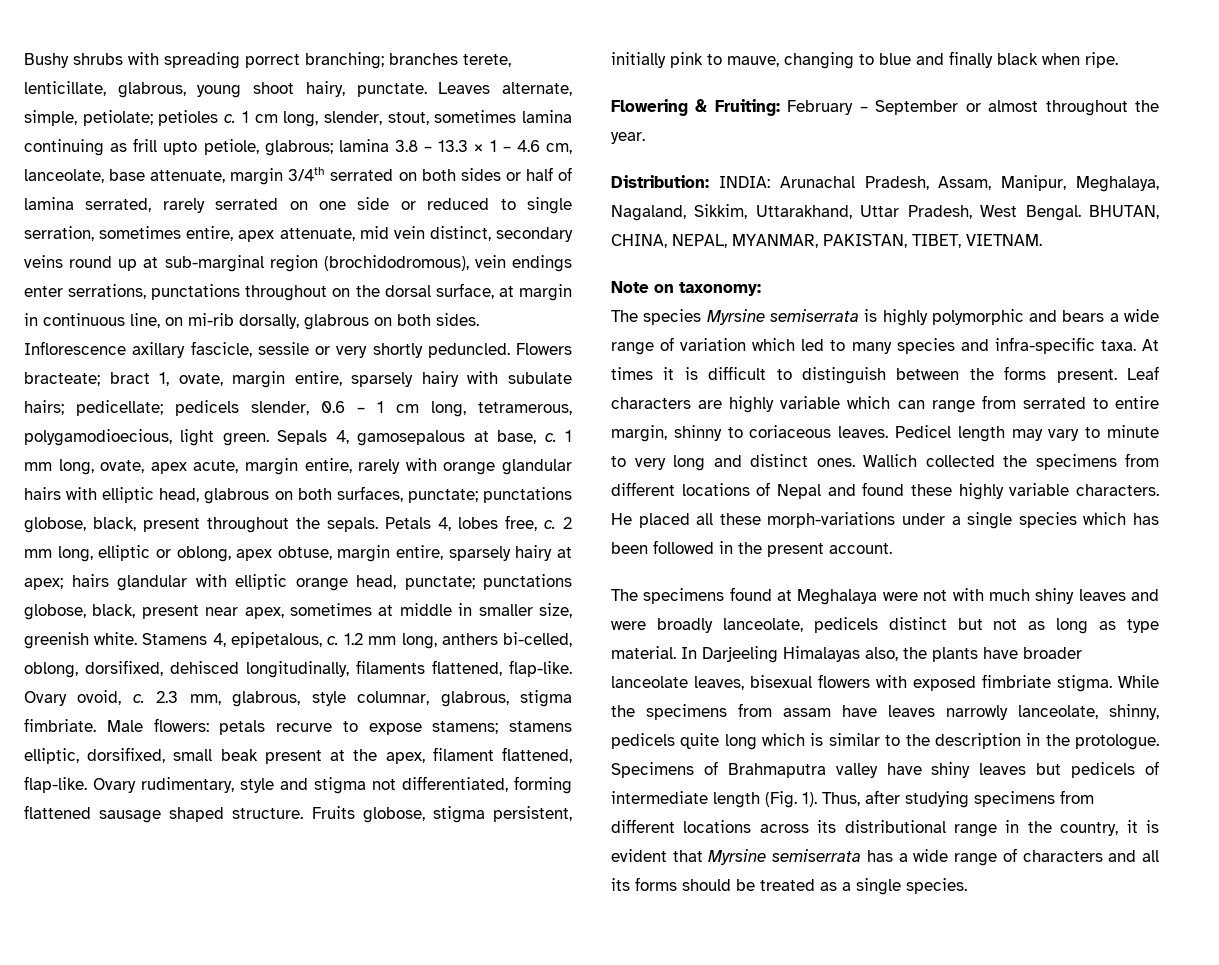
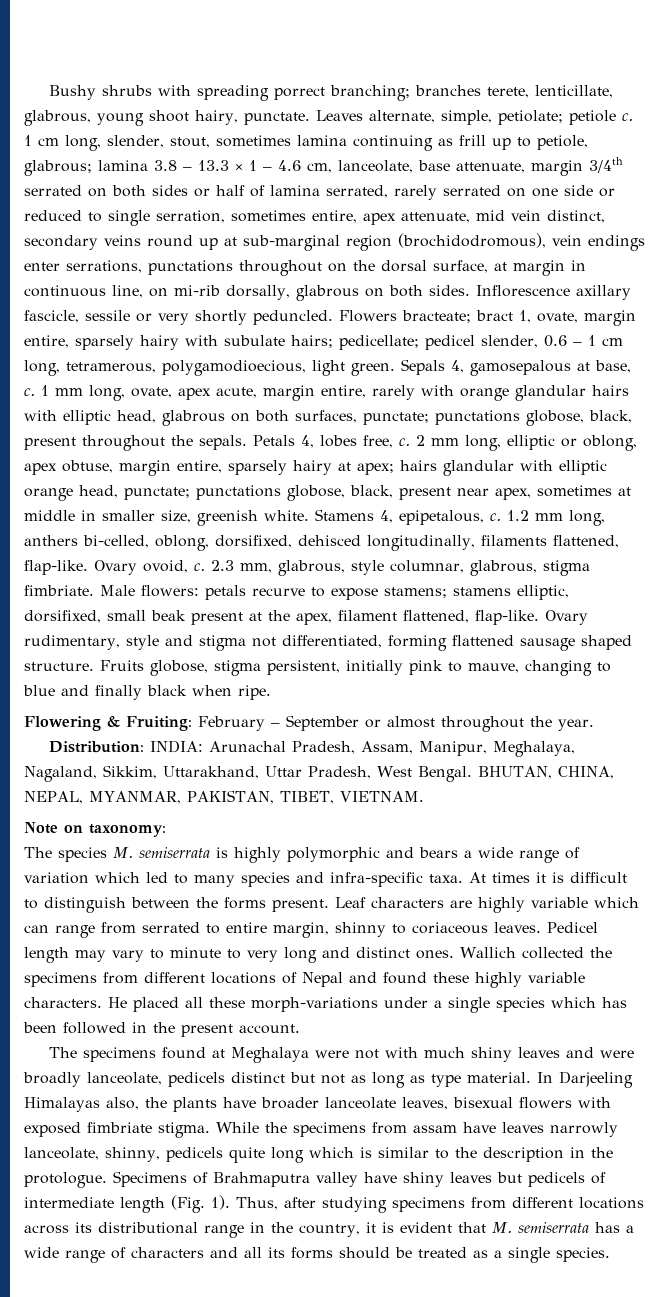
- Leaves alternate, simple, petiolate; petioles c.
+ Leaves alternate, simple, petiolate; petiole c.
- 1 cm long, slender, stout, sometimes lamina continuing as frill upto petiole, glabrous;
+ 1 cm long, slender, stout, sometimes lamina continuing as frill up to petiole, glabrous;
- Flowers bracteate; bract 1, ovate, margin entire, sparsely hairy with subulate hairs; pedicellate; pedicels slender, 0.6 – 1 cm long, tetramerous, polygamodioecious, light green.
+ Flowers bracteate; bract 1, ovate, margin entire, sparsely hairy with subulate hairs; pedicellate; pedicel slender, 0.6 – 1 cm long, tetramerous, polygamodioecious, light green.
- The species Myrsine semiserrata is highly polymorphic and bears a wide range of variation which led to many species and infra-specific taxa.
+ The species M. semiserrata is highly polymorphic and bears a wide range of variation which led to many species and infra-specific taxa.
- Thus, after studying specimens from different locations across its distributional range in the country, it is evident that Myrsine semiserrata has a wide range of characters and all its forms should be treated as a single species.
+ Thus, after studying specimens from different locations across its distributional range in the country, it is evident that M. semiserrata has a wide range of characters and all its forms should be treated as a single species.

